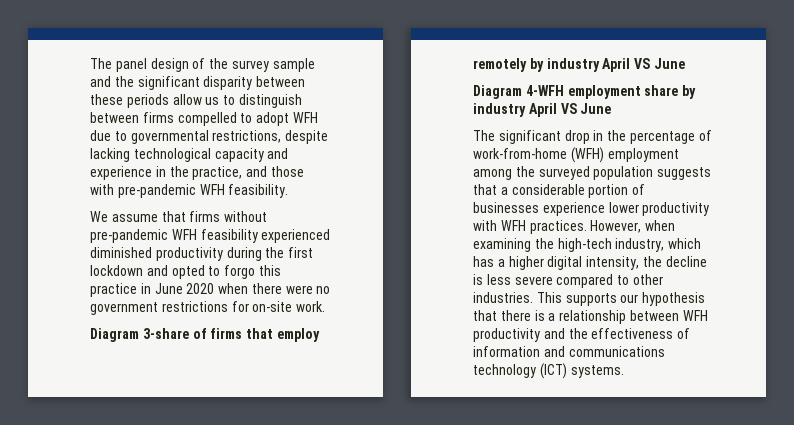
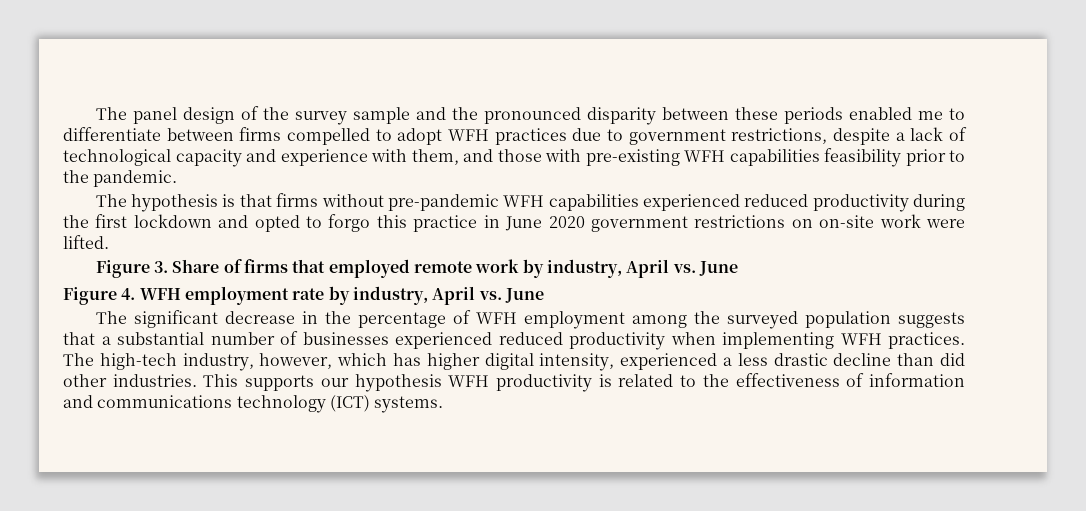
- The panel design of the survey sample and the significant disparity between these periods allow us to distinguish between firms compelled to adopt WFH due to governmental restrictions, despite lacking technological capacity and experience in the practice, and those with pre-pandemic WFH feasibility.
- We assume that firms without pre-pandemic WFH feasibility experienced diminished productivity during the first lockdown and opted to forgo this practice in June 2020 when there were no government restrictions for on-site work.
- Diagram 3-share of firms that employ remotely by industry April VS June
- Diagram 4-WFH employment share by industry April VS June
+ The panel design of the survey sample and the pronounced disparity between these periods enabled me to differentiate between firms compelled to adopt WFH practices due to government restrictions, despite a lack of technological capacity and experience with them, and those with pre-existing WFH capabilities feasibility prior to the pandemic.
+ The hypothesis is that firms without pre-pandemic WFH capabilities experienced reduced productivity during the first lockdown and opted to forgo this practice in June 2020 government restrictions on on-site work were lifted.
+ Figure 3. Share of firms that employed remote work by industry, April vs. June
+ Figure 4. WFH employment rate by industry, April vs. June
- The significant drop in the percentage of work-from-home (WFH) employment among the surveyed population suggests that a considerable portion of businesses experience lower productivity with WFH practices. However, when examining the high-tech industry, which has a higher digital intensity, the decline is less severe compared to other industries.
+ The significant decrease in the percentage of WFH employment among the surveyed population suggests that a substantial number of businesses experienced reduced productivity when implementing WFH practices. The high-tech industry, however, which has higher digital intensity, experienced a less drastic decline than did other industries.
- This supports our hypothesis that there is a relationship between WFH productivity and the effectiveness of information and communications technology (ICT) systems.
+ This supports our hypothesis WFH productivity is related to the effectiveness of information and communications technology (ICT) systems.

